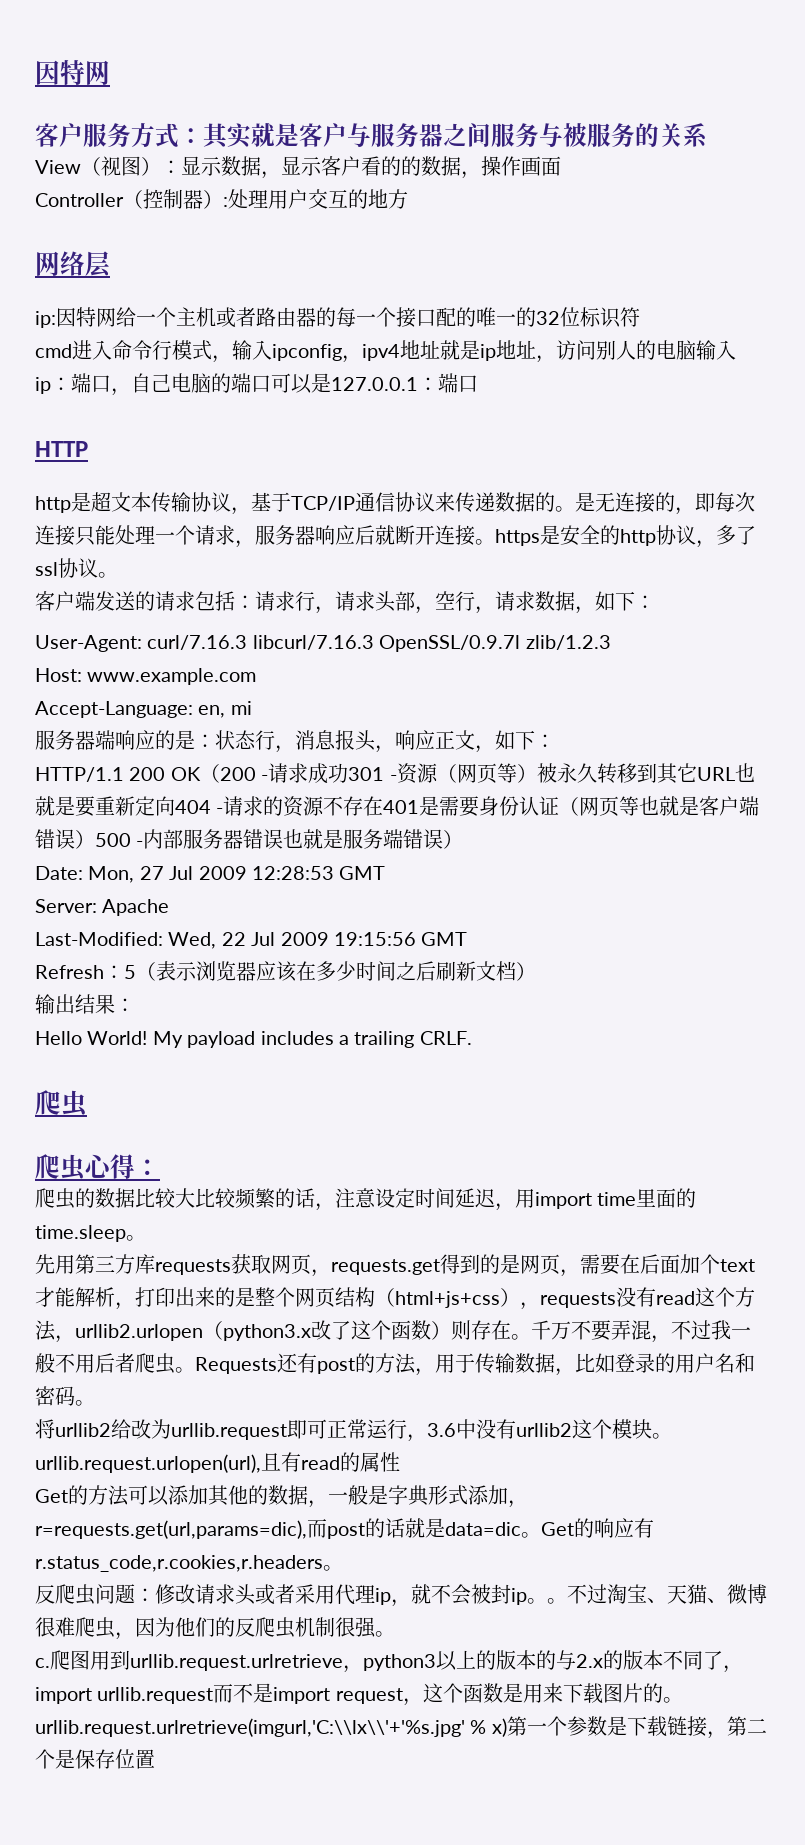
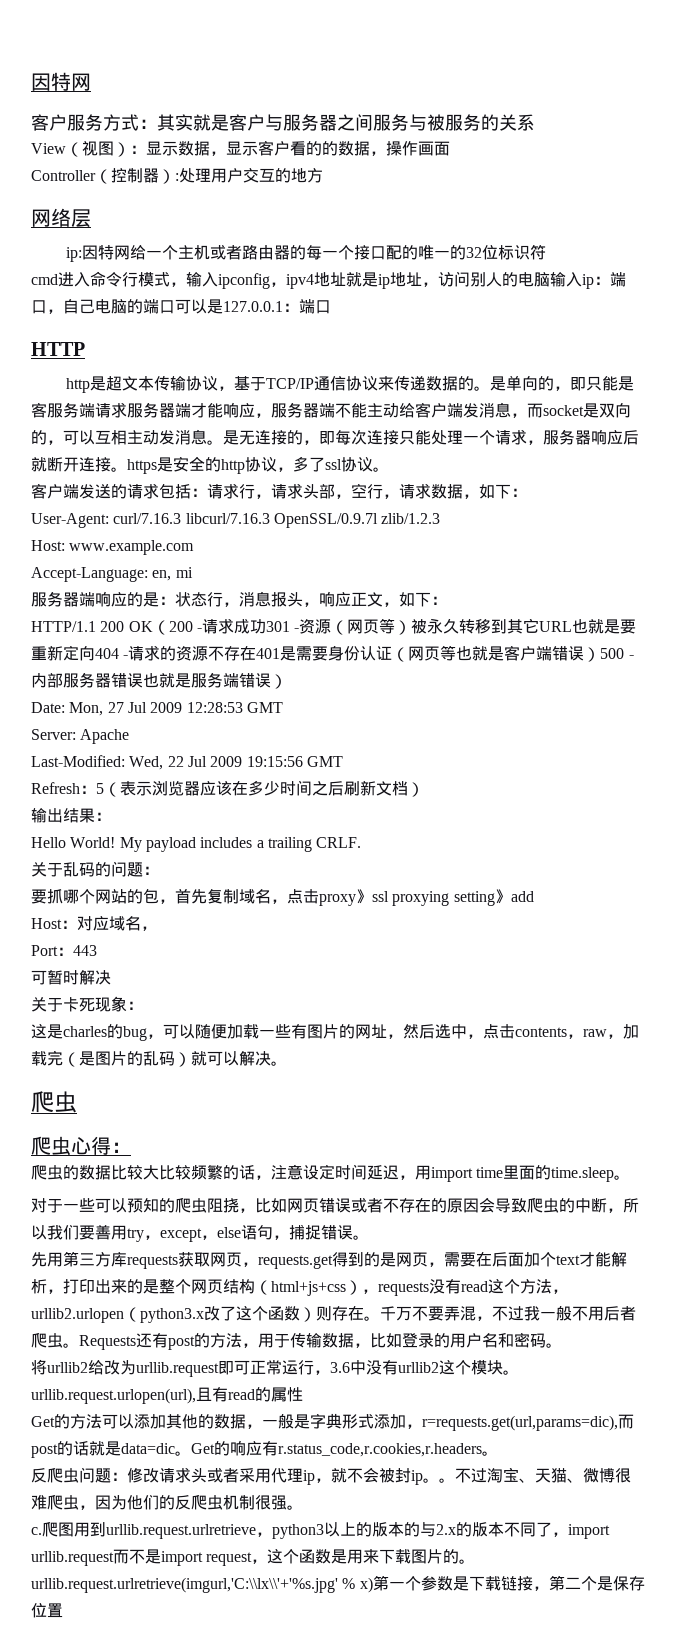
- 是无连接的，即每次连接只能处理一个请求，服务器响应后就断开连接。https是安全的http协议，多了ssl协议。
+ 是单向的，即只能是客服务端请求服务器端才能响应，服务器端不能主动给客户端发消息，而socket是双向的，可以互相主动发消息。是无连接的，即每次连接只能处理一个请求，服务器响应后就断开连接。https是安全的http协议，多了ssl协议。
+ 关于乱码的问题：
+ 要抓哪个网站的包，首先复制域名，点击proxy》ssl proxying setting》add
+ Host：对应域名，
+ Port：443
+ 可暂时解决
+ 关于卡死现象：
+ 这是charles的bug，可以随便加载一些有图片的网址，然后选中，点击contents，raw，加载完（是图片的乱码）就可以解决。
+ 对于一些可以预知的爬虫阻挠，比如网页错误或者不存在的原因会导致爬虫的中断，所以我们要善用try，except，else语句，捕捉错误。

